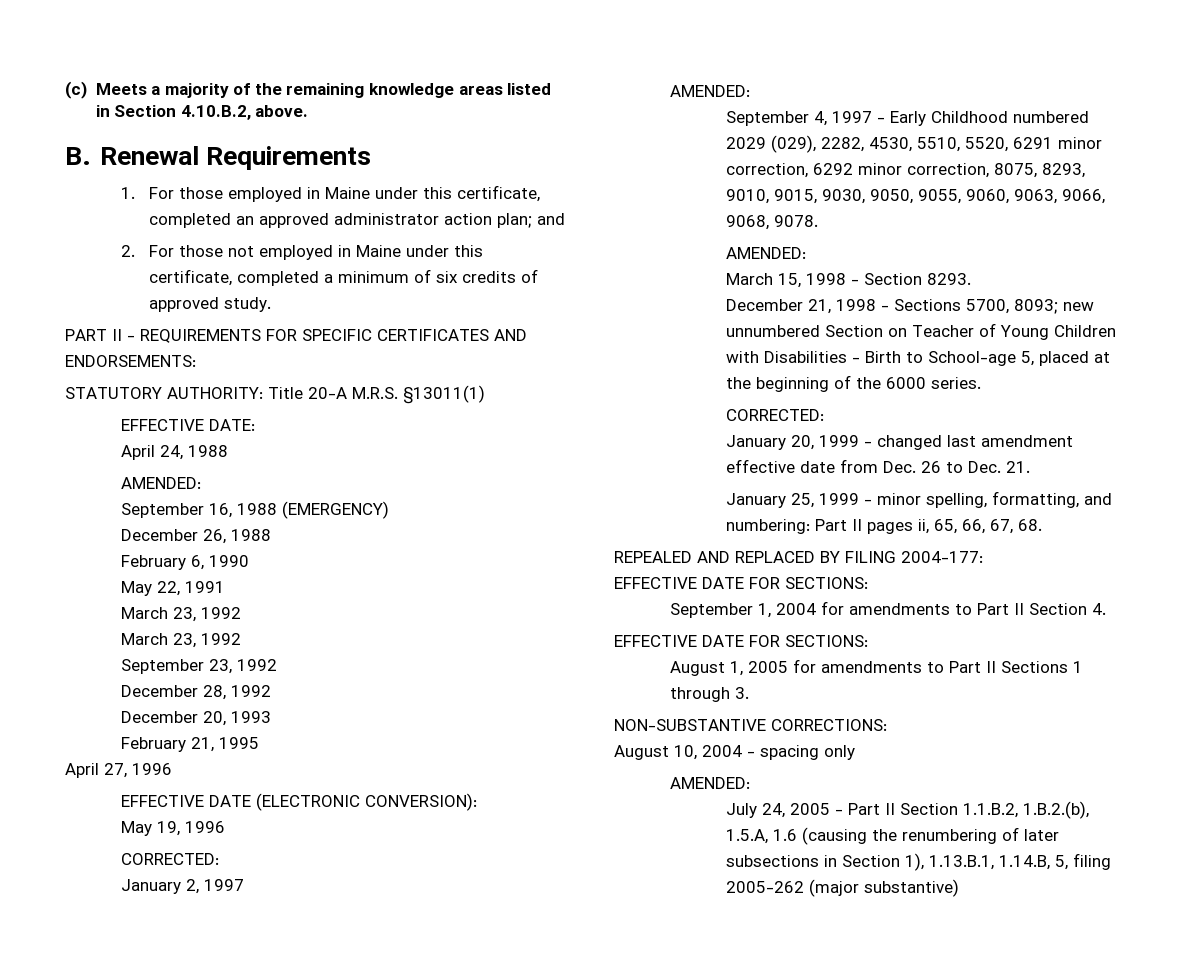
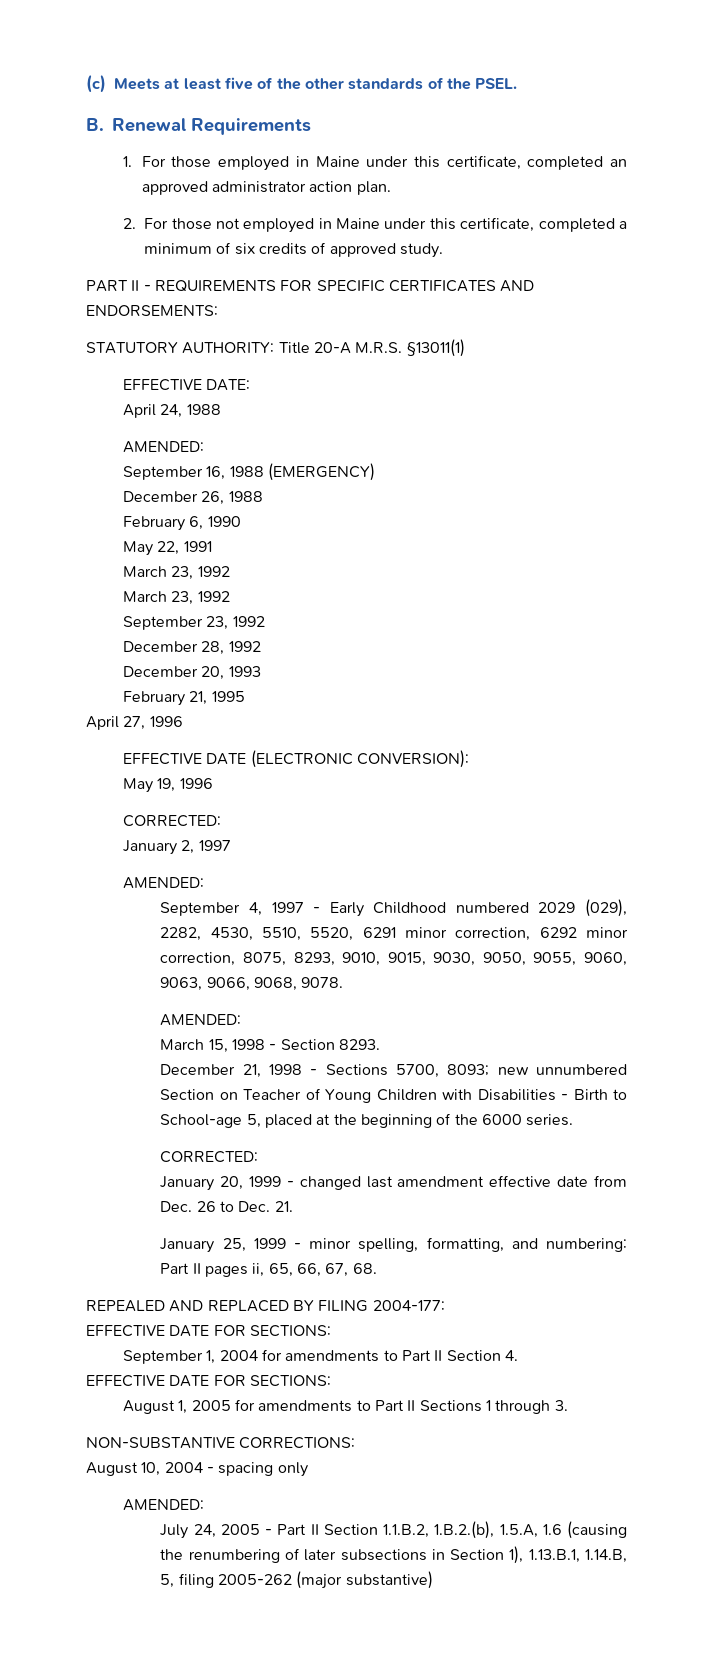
- (c) Meets a majority of the remaining knowledge areas listed in Section 4.10.B.2, above.
+ (c) Meets at least five of the other standards of the PSEL.
- 1. For those employed in Maine under this certificate, completed an approved administrator action plan; and
+ 1. For those employed in Maine under this certificate, completed an approved administrator action plan.

